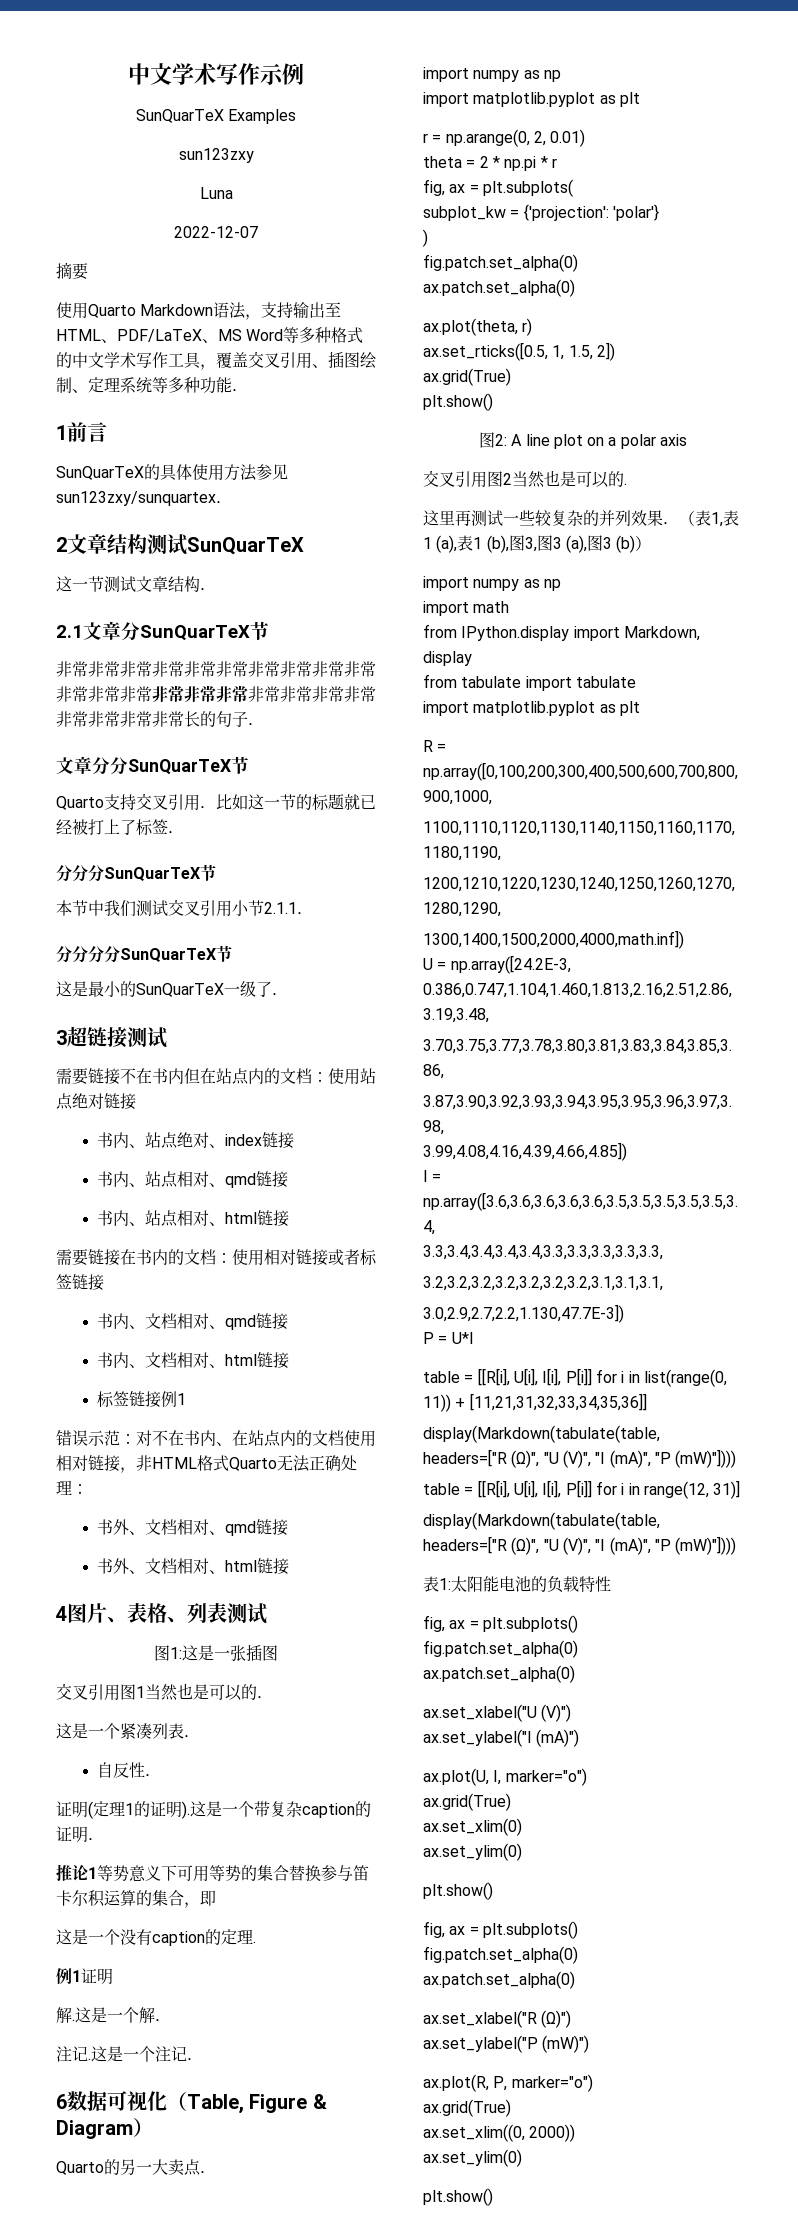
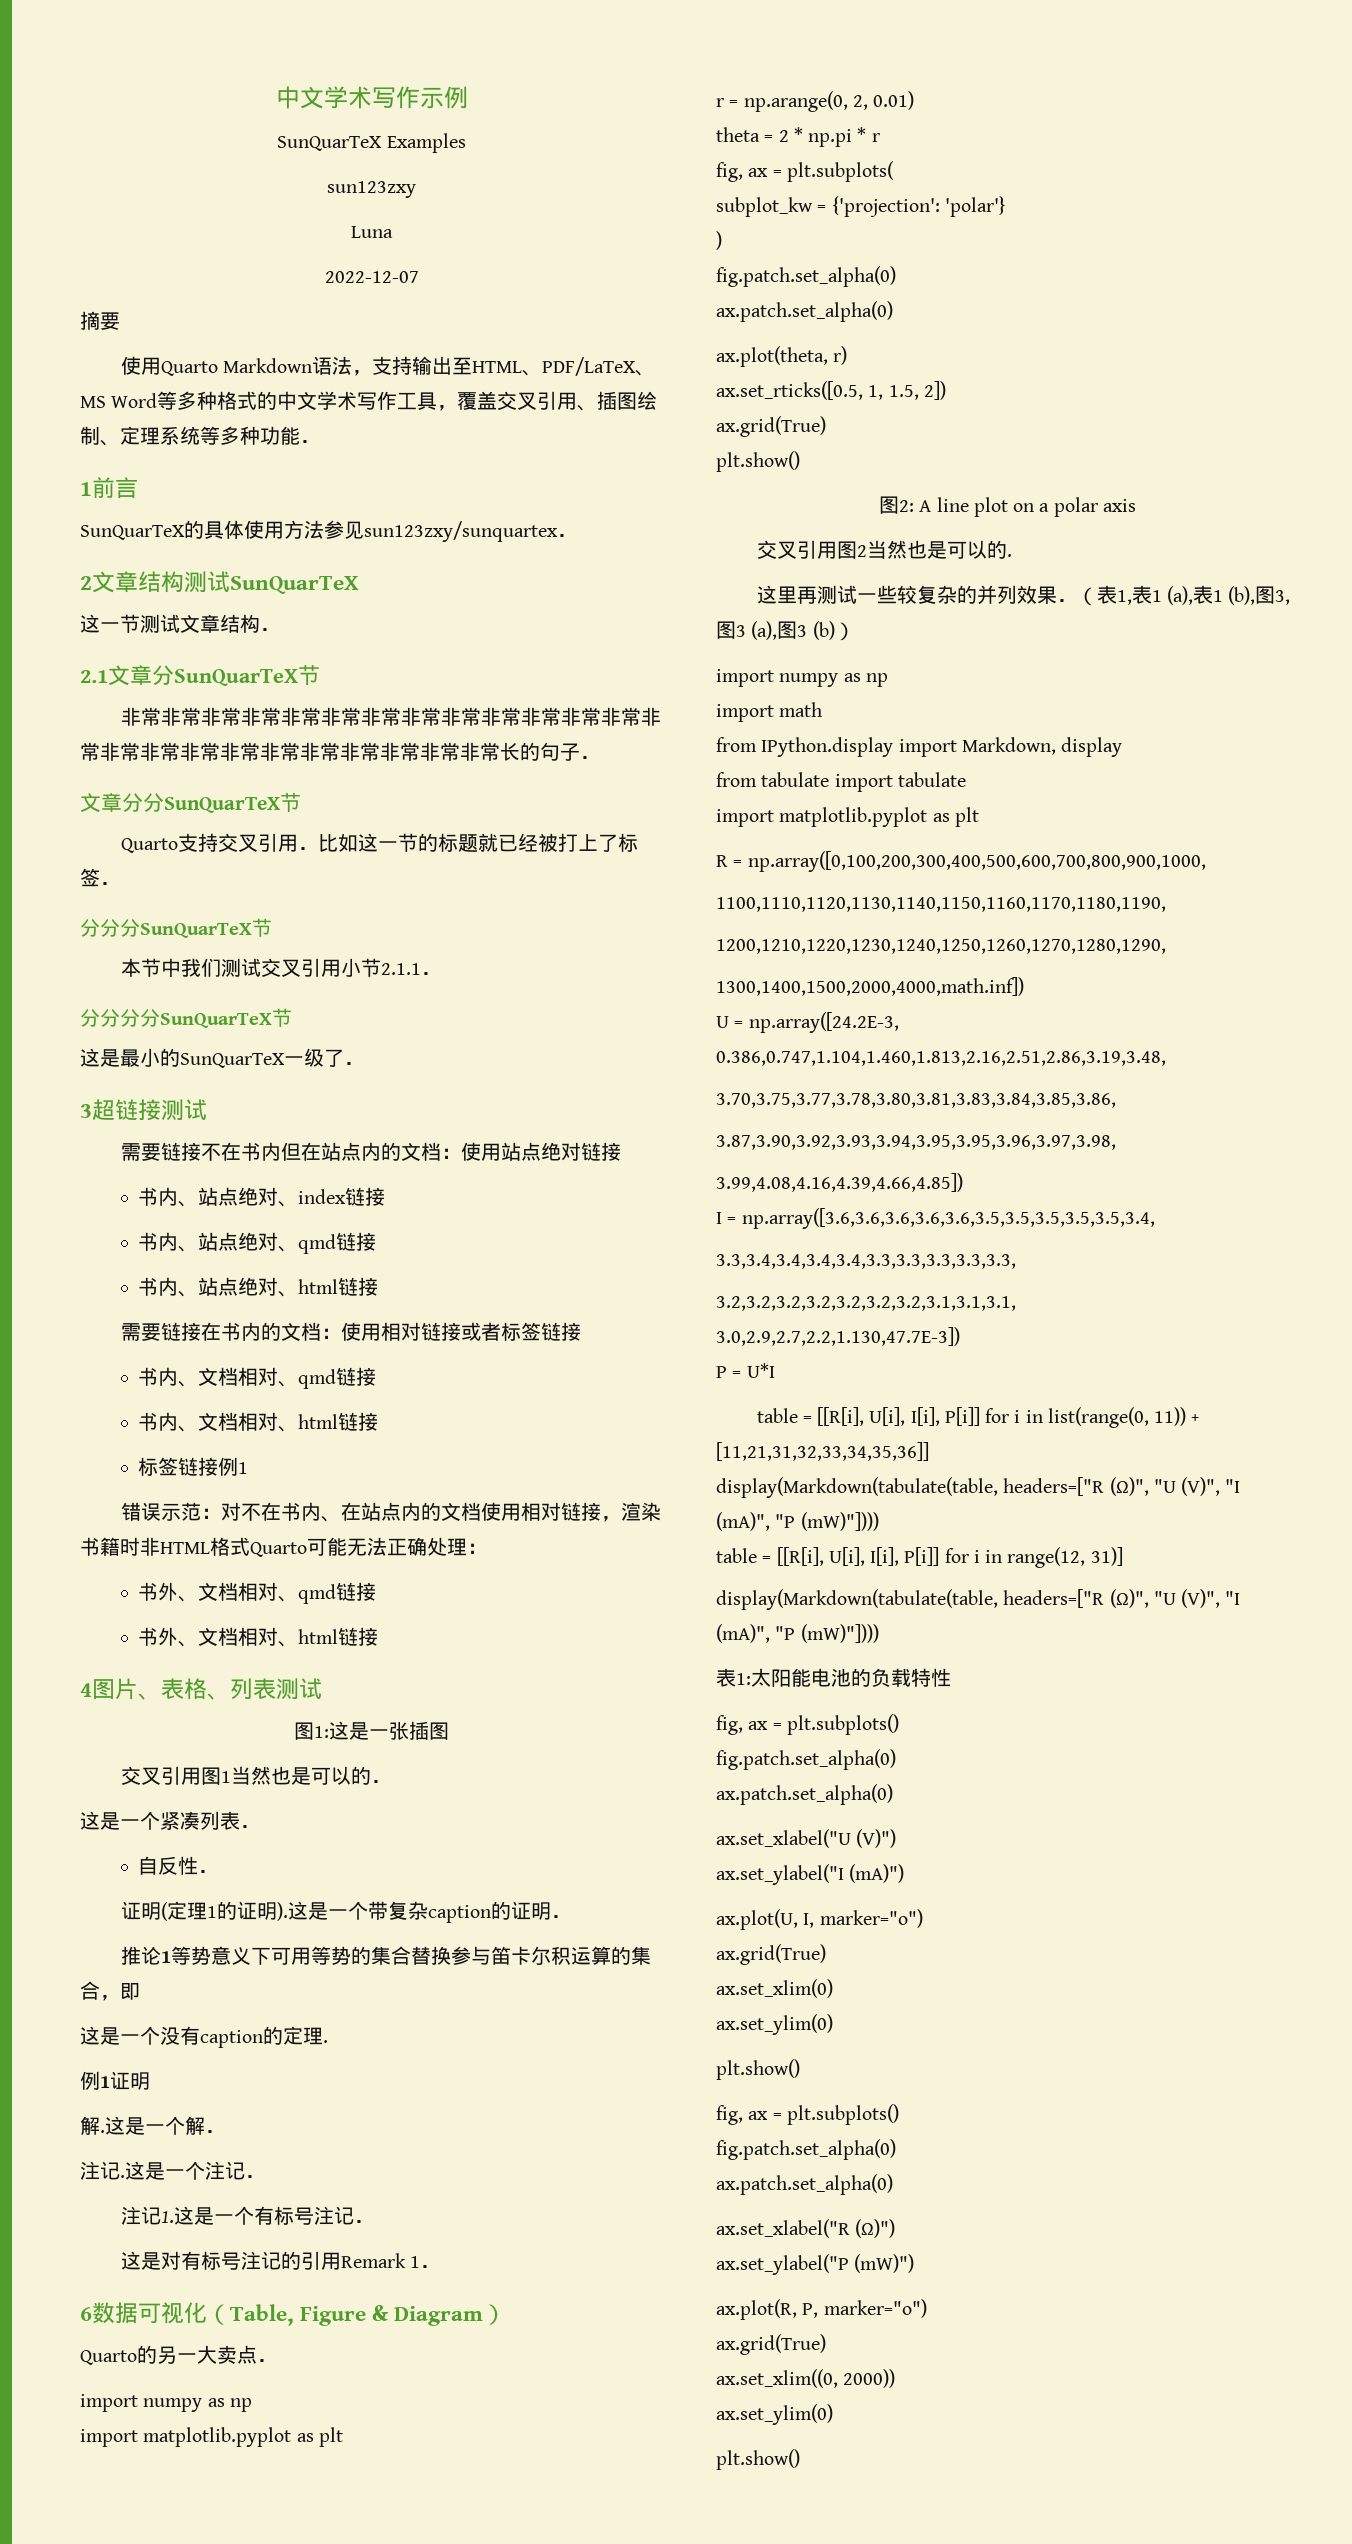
- 书内、站点相对、qmd链接
+ 书内、站点绝对、qmd链接
- 书内、站点相对、html链接
+ 书内、站点绝对、html链接
- 错误示范：对不在书内、在站点内的文档使用相对链接，非HTML格式Quarto无法正确处理：
+ 错误示范：对不在书内、在站点内的文档使用相对链接，渲染书籍时非HTML格式Quarto可能无法正确处理：
+ 注记1.这是一个有标号注记．
+ 这是对有标号注记的引用Remark 1．

